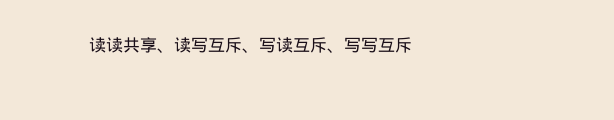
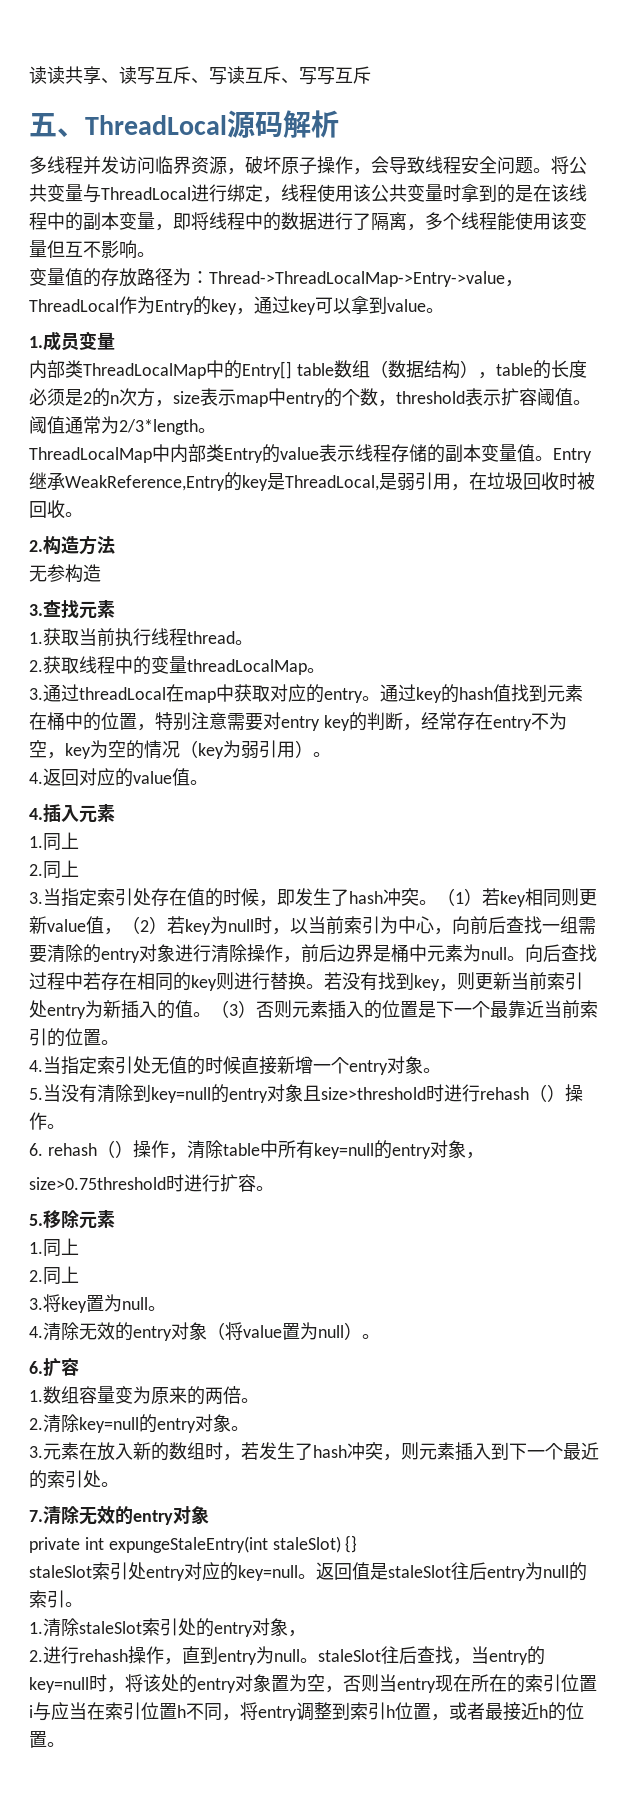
+ 五、ThreadLocal源码解析
+ 多线程并发访问临界资源，破坏原子操作，会导致线程安全问题。将公共变量与ThreadLocal进行绑定，线程使用该公共变量时拿到的是在该线程中的副本变量，即将线程中的数据进行了隔离，多个线程能使用该变量但互不影响。
+ 变量值的存放路径为：Thread->ThreadLocalMap->Entry->value，ThreadLocal作为Entry的key，通过key可以拿到value。
+ 1.成员变量
+ 内部类ThreadLocalMap中的Entry[] table数组（数据结构），table的长度必须是2的n次方，size表示map中entry的个数，threshold表示扩容阈值。阈值通常为2/3*length。
+ ThreadLocalMap中内部类Entry的value表示线程存储的副本变量值。Entry继承WeakReference,Entry的key是ThreadLocal,是弱引用，在垃圾回收时被回收。
+ 2.构造方法
+ 无参构造
+ 3.查找元素
+ 1.获取当前执行线程thread。
+ 2.获取线程中的变量threadLocalMap。
+ 3.通过threadLocal在map中获取对应的entry。通过key的hash值找到元素在桶中的位置，特别注意需要对entry key的判断，经常存在entry不为空，key为空的情况（key为弱引用）。
+ 4.返回对应的value值。
+ 4.插入元素
+ 1.同上
+ 2.同上
+ 3.当指定索引处存在值的时候，即发生了hash冲突。（1）若key相同则更新value值，（2）若key为null时，以当前索引为中心，向前后查找一组需要清除的entry对象进行清除操作，前后边界是桶中元素为null。向后查找过程中若存在相同的key则进行替换。若没有找到key，则更新当前索引处entry为新插入的值。（3）否则元素插入的位置是下一个最靠近当前索引的位置。
+ 4.当指定索引处无值的时候直接新增一个entry对象。
+ 5.当没有清除到key=null的entry对象且size>threshold时进行rehash（）操作。
+ 6. rehash（）操作，清除table中所有key=null的entry对象，
+ size>0.75threshold时进行扩容。
+ 5.移除元素
+ 1.同上
+ 2.同上
+ 3.将key置为null。
+ 4.清除无效的entry对象（将value置为null）。
+ 6.扩容
+ 1.数组容量变为原来的两倍。
+ 2.清除key=null的entry对象。
+ 3.元素在放入新的数组时，若发生了hash冲突，则元素插入到下一个最近的索引处。
+ 7.清除无效的entry对象
+ private int expungeStaleEntry(int staleSlot) {}
+ staleSlot索引处entry对应的key=null。返回值是staleSlot往后entry为null的索引。
+ 1.清除staleSlot索引处的entry对象，
+ 2.进行rehash操作，直到entry为null。staleSlot往后查找，当entry的key=null时，将该处的entry对象置为空，否则当entry现在所在的索引位置i与应当在索引位置h不同，将entry调整到索引h位置，或者最接近h的位置。

